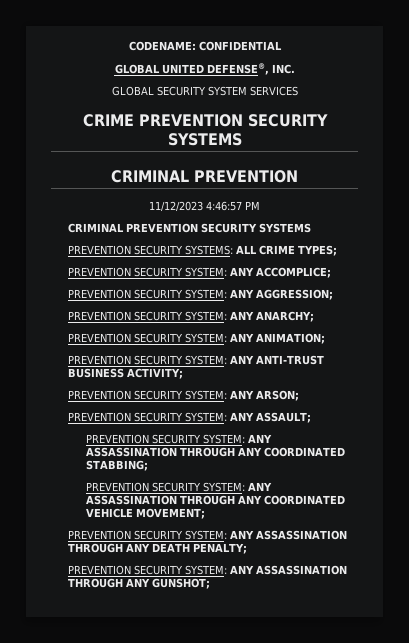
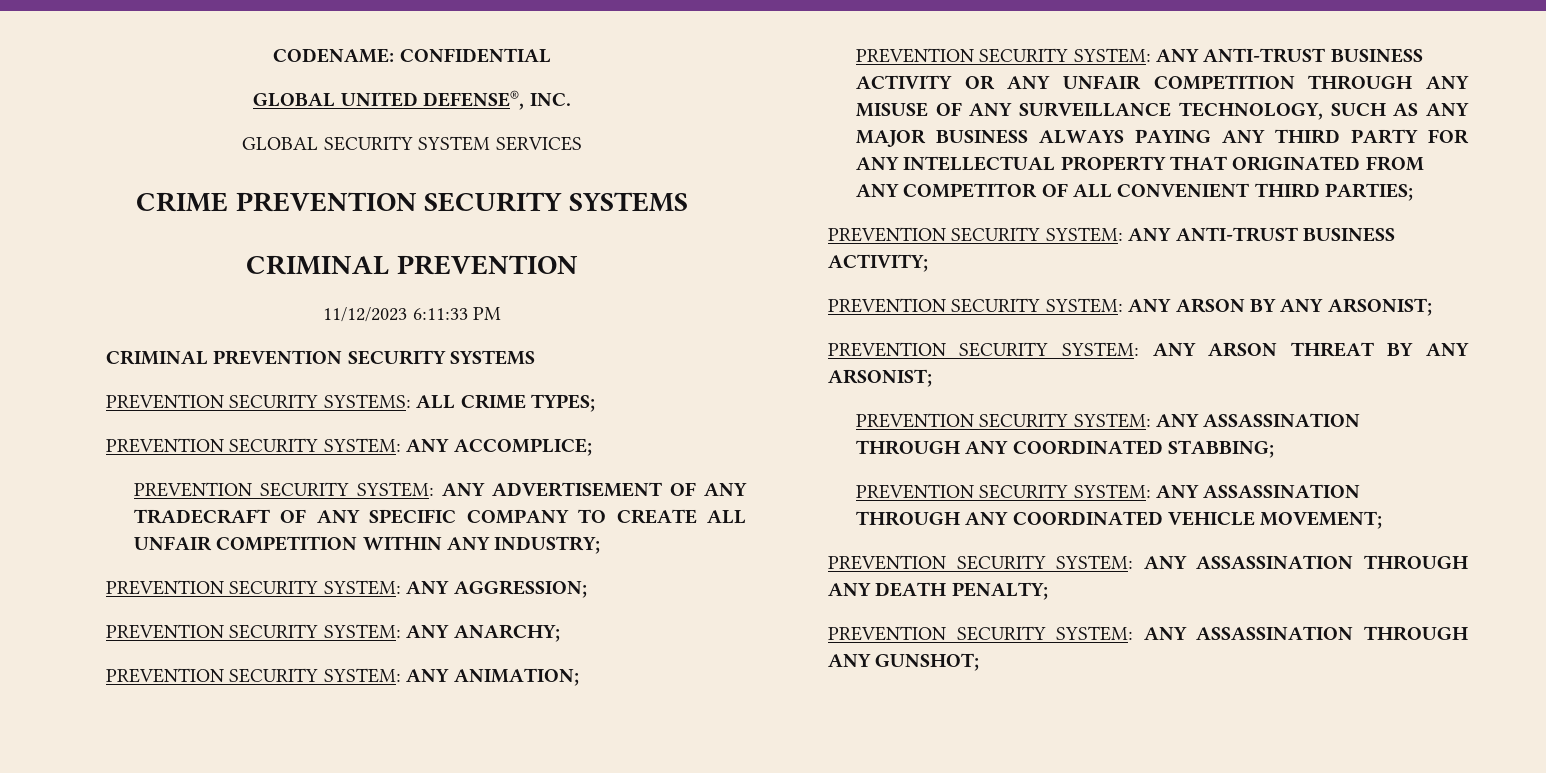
- 11/12/2023 4:46:57 PM
+ 11/12/2023 6:11:33 PM
+ PREVENTION SECURITY SYSTEM: ANY ADVERTISEMENT OF ANY TRADECRAFT OF ANY SPECIFIC COMPANY TO CREATE ALL UNFAIR COMPETITION WITHIN ANY INDUSTRY;
+ PREVENTION SECURITY SYSTEM: ANY ANTI-TRUST BUSINESS ACTIVITY OR ANY UNFAIR COMPETITION THROUGH ANY MISUSE OF ANY SURVEILLANCE TECHNOLOGY, SUCH AS ANY MAJOR BUSINESS ALWAYS PAYING ANY THIRD PARTY FOR ANY INTELLECTUAL PROPERTY THAT ORIGINATED FROM ANY COMPETITOR OF ALL CONVENIENT THIRD PARTIES;
- PREVENTION SECURITY SYSTEM: ANY ARSON;
- PREVENTION SECURITY SYSTEM: ANY ASSAULT;
+ PREVENTION SECURITY SYSTEM: ANY ARSON BY ANY ARSONIST;
+ PREVENTION SECURITY SYSTEM: ANY ARSON THREAT BY ANY ARSONIST;

